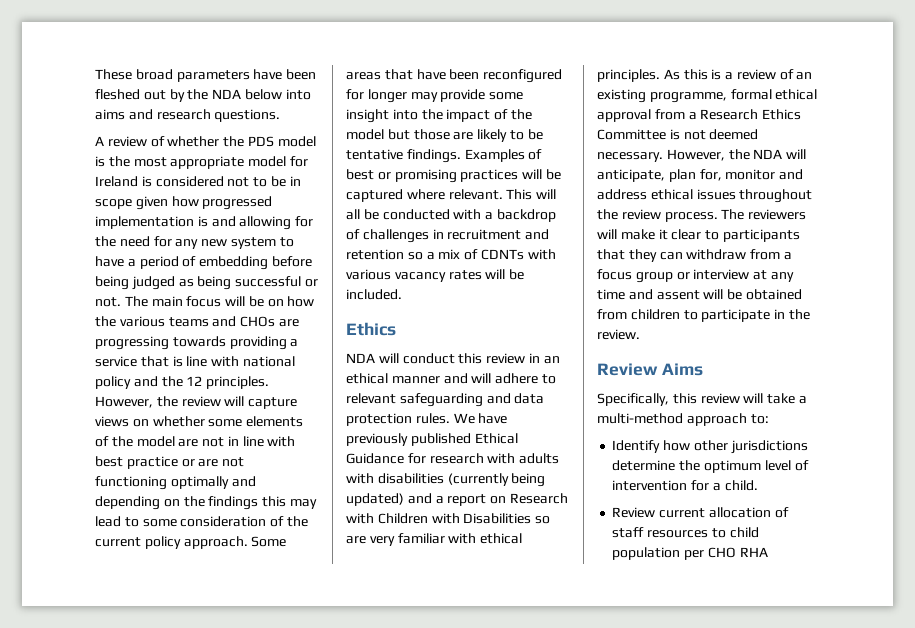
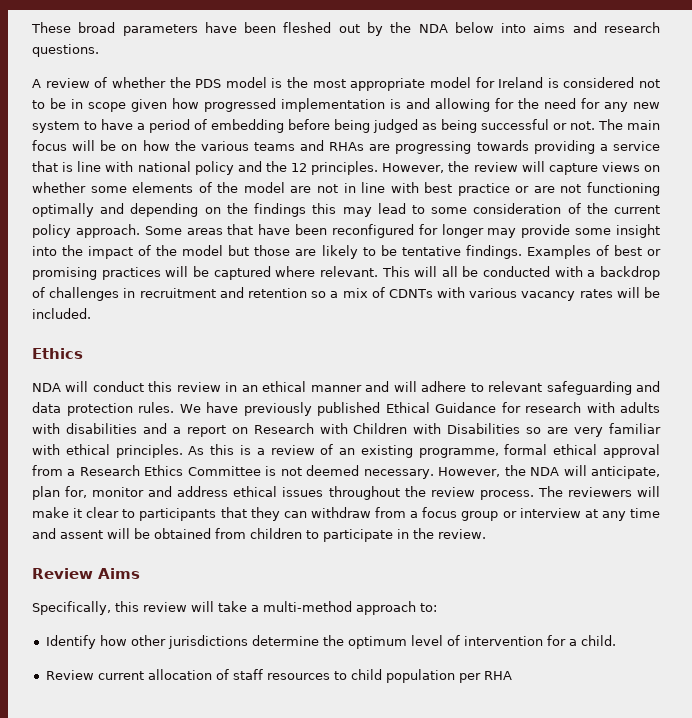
- The main focus will be on how the various teams and CHOs are progressing towards providing a service that is line with national policy and the 12 principles.
+ The main focus will be on how the various teams and RHAs are progressing towards providing a service that is line with national policy and the 12 principles.
- We have previously published Ethical Guidance for research with adults with disabilities (currently being updated) and a report on Research with Children with Disabilities so are very familiar with ethical principles.
+ We have previously published Ethical Guidance for research with adults with disabilities and a report on Research with Children with Disabilities so are very familiar with ethical principles.
- Review current allocation of staff resources to child population per CHO RHA
+ Review current allocation of staff resources to child population per RHA

